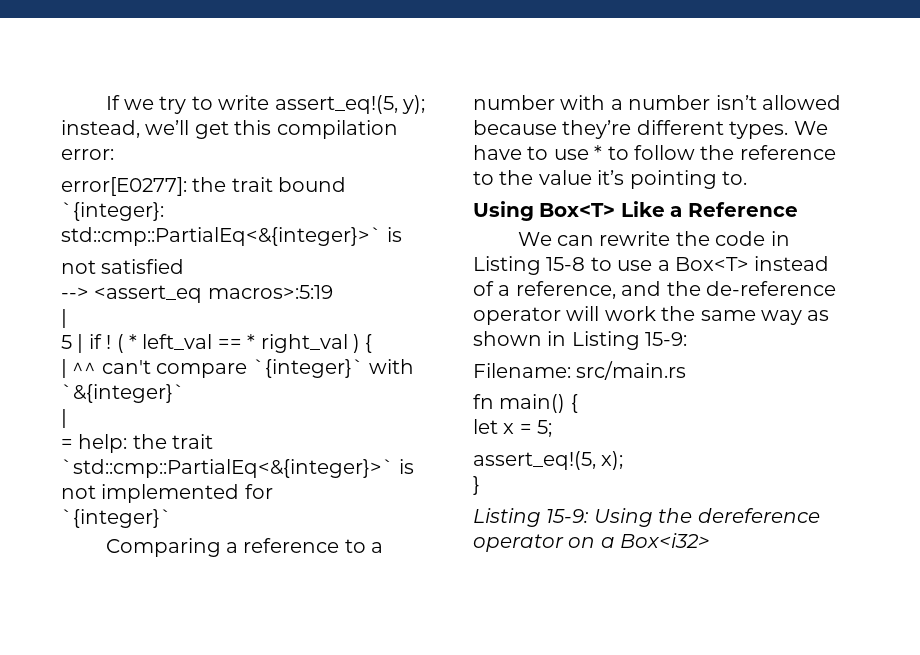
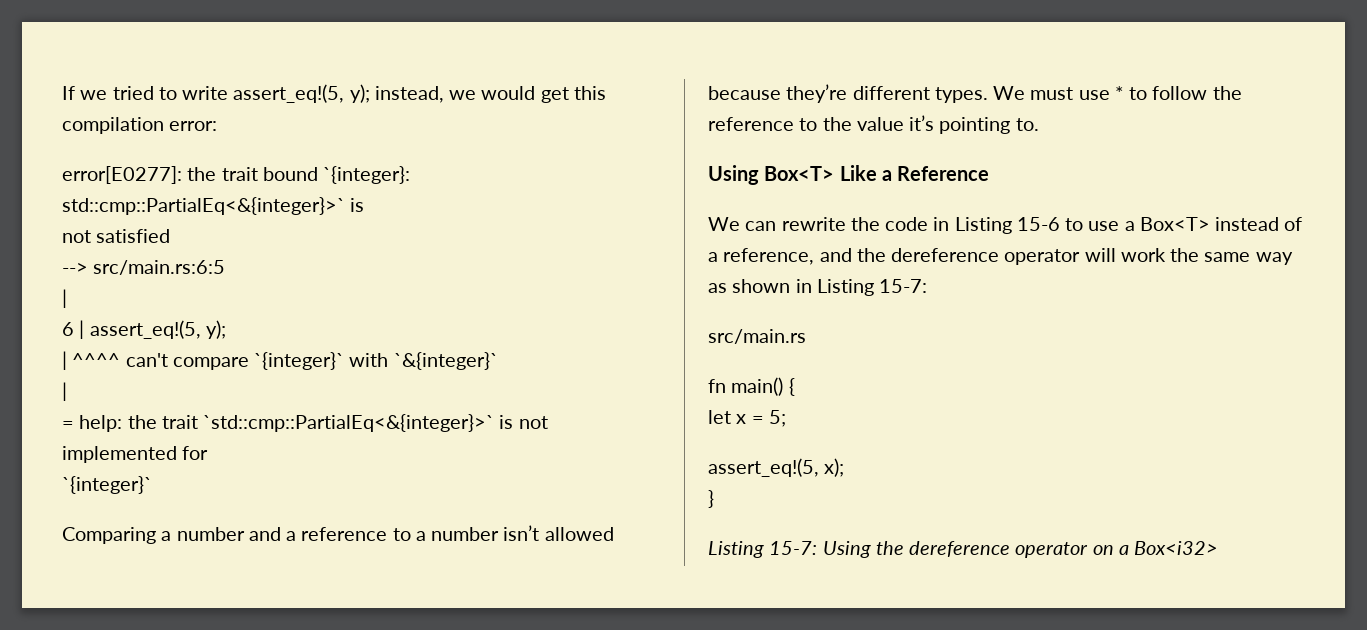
- If we try to write assert_eq!(5, y); instead, we’ll get this compilation error:
+ If we tried to write assert_eq!(5, y); instead, we would get this compilation error:
- --> <assert_eq macros>:5:19
+ --> src/main.rs:6:5
  |
- 5 | if ! ( * left_val == * right_val ) {
- | ^^ can't compare `{integer}` with `&{integer}`
+ 6 | assert_eq!(5, y);
+ | ^^^^ can't compare `{integer}` with `&{integer}`
- Comparing a reference to a number with a number isn’t allowed because they’re different types.
+ Comparing a number and a reference to a number isn’t allowed because they’re different types.
- We have to use * to follow the reference to the value it’s pointing to.
+ We must use * to follow the reference to the value it’s pointing to.
- We can rewrite the code in Listing 15-8 to use a Box<T> instead of a reference, and the de-reference operator will work the same way as shown in Listing 15-9:
- Filename: src/main.rs
+ We can rewrite the code in Listing 15-6 to use a Box<T> instead of a reference, and the dereference operator will work the same way as shown in Listing 15-7:
+ src/main.rs
- Listing 15-9: Using the dereference operator on a Box<i32>
+ Listing 15-7: Using the dereference operator on a Box<i32>

